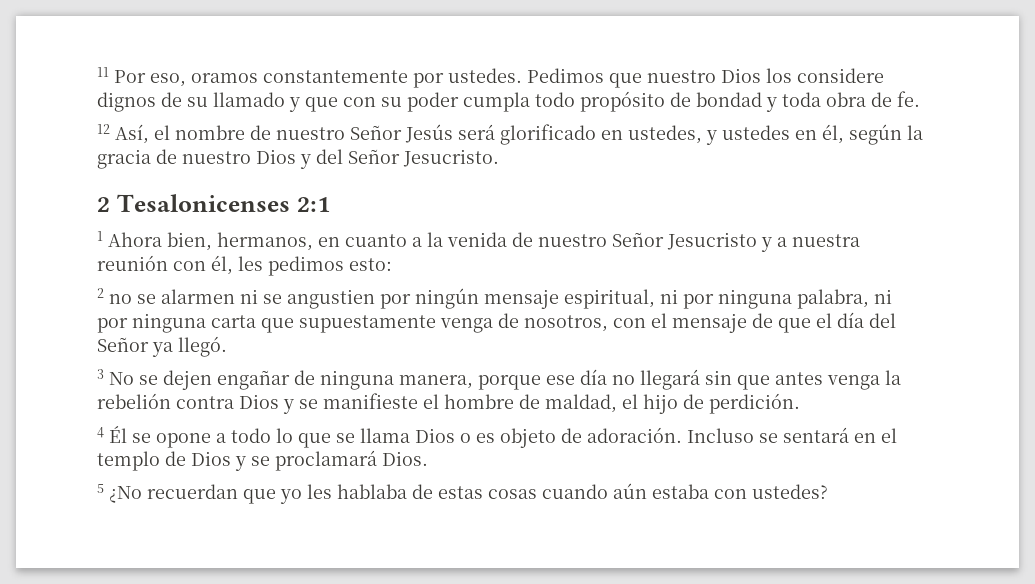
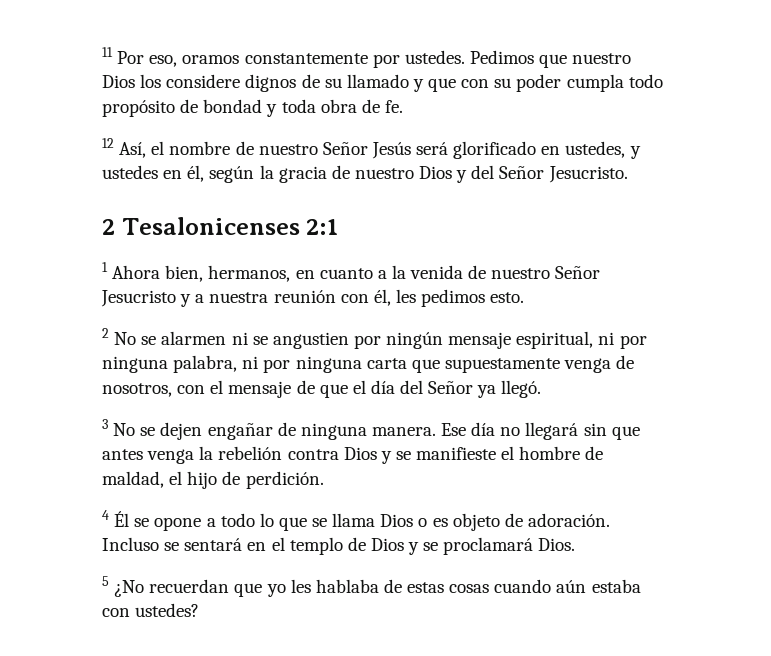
- 1 Ahora bien, hermanos, en cuanto a la venida de nuestro Señor Jesucristo y a nuestra reunión con él, les pedimos esto:
- 2 no se alarmen ni se angustien por ningún mensaje espiritual, ni por ninguna palabra, ni por ninguna carta que supuestamente venga de nosotros, con el mensaje de que el día del Señor ya llegó.
+ 1 Ahora bien, hermanos, en cuanto a la venida de nuestro Señor Jesucristo y a nuestra reunión con él, les pedimos esto.
+ 2 No se alarmen ni se angustien por ningún mensaje espiritual, ni por ninguna palabra, ni por ninguna carta que supuestamente venga de nosotros, con el mensaje de que el día del Señor ya llegó.
- 3 No se dejen engañar de ninguna manera, porque ese día no llegará sin que antes venga la rebelión contra Dios y se manifieste el hombre de maldad, el hijo de perdición.
+ 3 No se dejen engañar de ninguna manera. Ese día no llegará sin que antes venga la rebelión contra Dios y se manifieste el hombre de maldad, el hijo de perdición.

